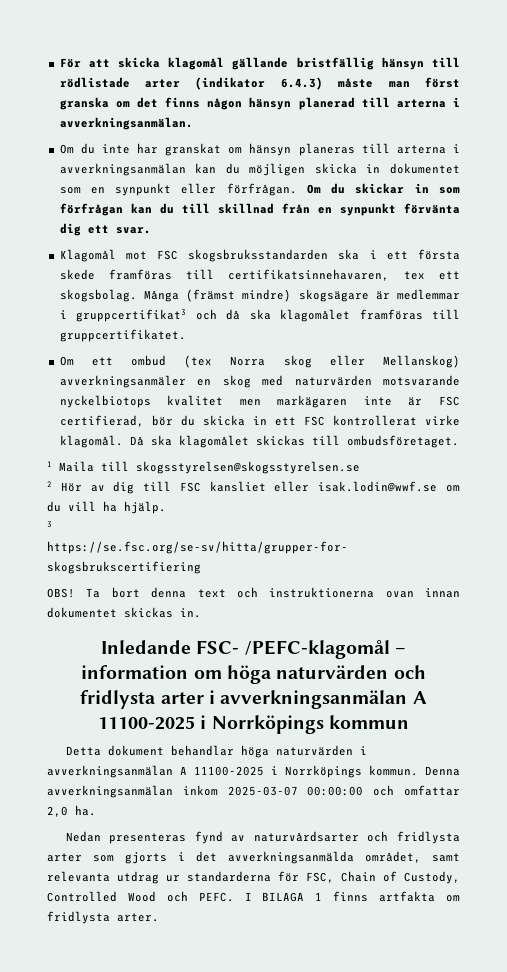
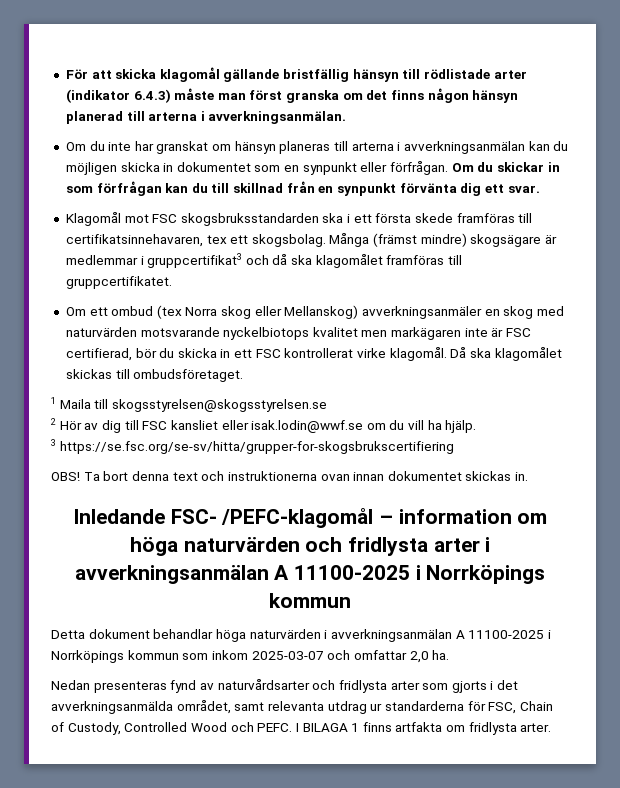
- Detta dokument behandlar höga naturvärden i avverkningsanmälan A 11100-2025 i Norrköpings kommun. Denna avverkningsanmälan inkom 2025-03-07 00:00:00 och omfattar 2,0 ha.
+ Detta dokument behandlar höga naturvärden i avverkningsanmälan A 11100-2025 i Norrköpings kommun som inkom 2025-03-07 och omfattar 2,0 ha.

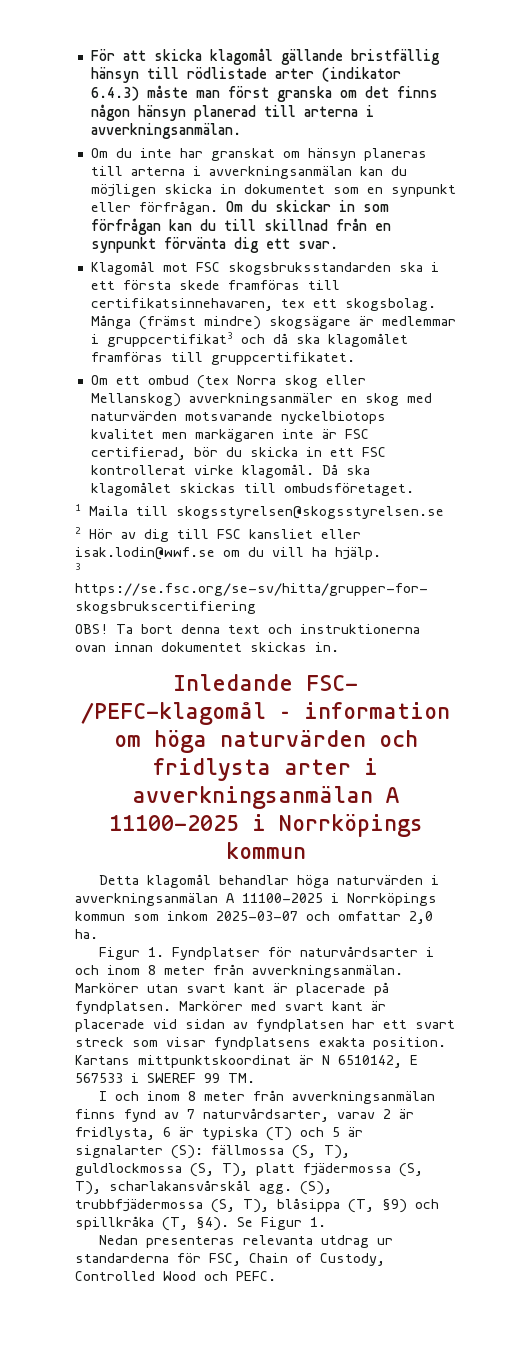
- Detta dokument behandlar höga naturvärden i avverkningsanmälan A 11100-2025 i Norrköpings kommun som inkom 2025-03-07 och omfattar 2,0 ha.
+ Detta klagomål behandlar höga naturvärden i avverkningsanmälan A 11100-2025 i Norrköpings kommun som inkom 2025-03-07 och omfattar 2,0 ha.
- Nedan presenteras fynd av naturvårdsarter och fridlysta arter som gjorts i det avverkningsanmälda området, samt relevanta utdrag ur standarderna för FSC, Chain of Custody, Controlled Wood och PEFC. I BILAGA 1 finns artfakta om fridlysta arter.
+ Figur 1. Fyndplatser för naturvårdsarter i och inom 8 meter från avverkningsanmälan. Markörer utan svart kant är placerade på fyndplatsen. Markörer med svart kant är placerade vid sidan av fyndplatsen har ett svart streck som visar fyndplatsens exakta position. Kartans mittpunktskoordinat är N 6510142, E 567533 i SWEREF 99 TM.
+ I och inom 8 meter från avverkningsanmälan finns fynd av 7 naturvårdsarter, varav 2 är fridlysta, 6 är typiska (T) och 5 är signalarter (S): fällmossa (S, T), guldlockmossa (S, T), platt fjädermossa (S, T), scharlakansvårskål agg. (S), trubbfjädermossa (S, T), blåsippa (T, §9) och spillkråka (T, §4). Se Figur 1.
+ Nedan presenteras relevanta utdrag ur standarderna för FSC, Chain of Custody, Controlled Wood och PEFC.

